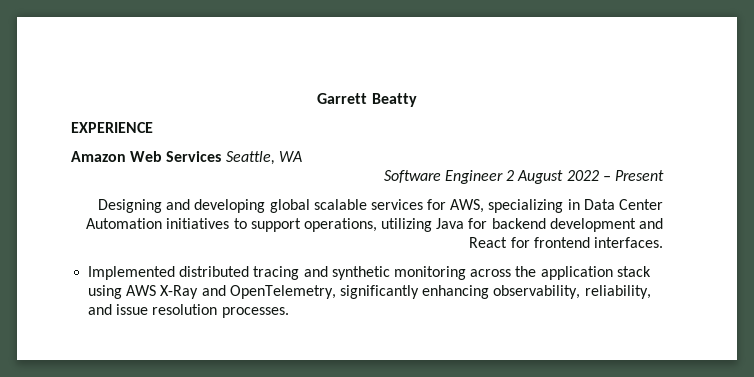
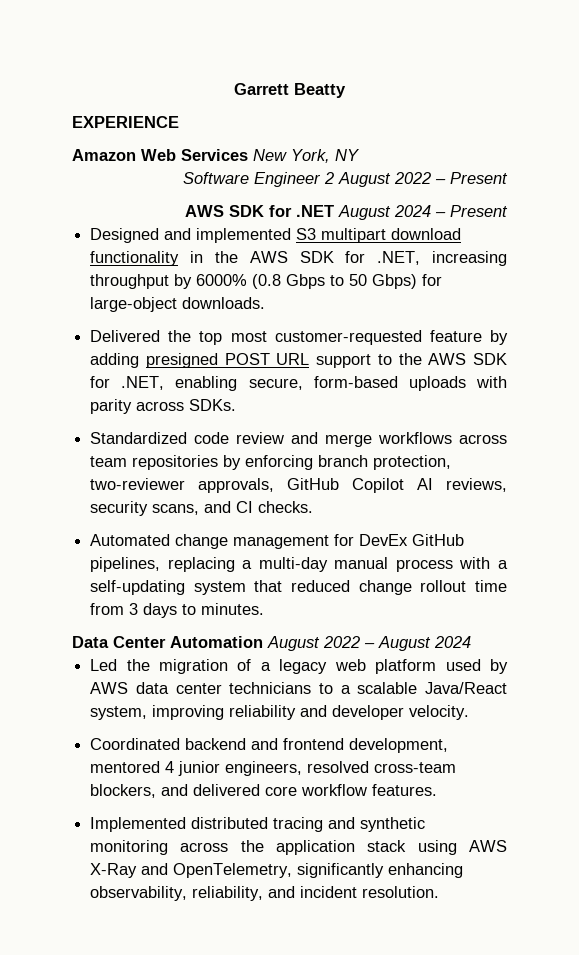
- Amazon Web Services Seattle, WA
+ Amazon Web Services New York, NY
- Designing and developing global scalable services for AWS, specializing in Data Center Automation initiatives to support operations, utilizing Java for backend development and React for frontend interfaces.
+ AWS SDK for .NET August 2024 – Present
+ Designed and implemented S3 multipart download functionality in the AWS SDK for .NET, increasing throughput by 6000% (0.8 Gbps to 50 Gbps) for large-object downloads.
+ Delivered the top most customer-requested feature by adding presigned POST URL support to the AWS SDK for .NET, enabling secure, form-based uploads with parity across SDKs.
+ Standardized code review and merge workflows across team repositories by enforcing branch protection, two-reviewer approvals, GitHub Copilot AI reviews, security scans, and CI checks.
+ Automated change management for DevEx GitHub pipelines, replacing a multi-day manual process with a self-updating system that reduced change rollout time from 3 days to minutes.
+ Data Center Automation August 2022 – August 2024
+ Led the migration of a legacy web platform used by AWS data center technicians to a scalable Java/React system, improving reliability and developer velocity.
+ Coordinated backend and frontend development, mentored 4 junior engineers, resolved cross-team blockers, and delivered core workflow features.
- Implemented distributed tracing and synthetic monitoring across the application stack using AWS X-Ray and OpenTelemetry, significantly enhancing observability, reliability, and issue resolution processes.
+ Implemented distributed tracing and synthetic monitoring across the application stack using AWS X-Ray and OpenTelemetry, significantly enhancing observability, reliability, and incident resolution.

